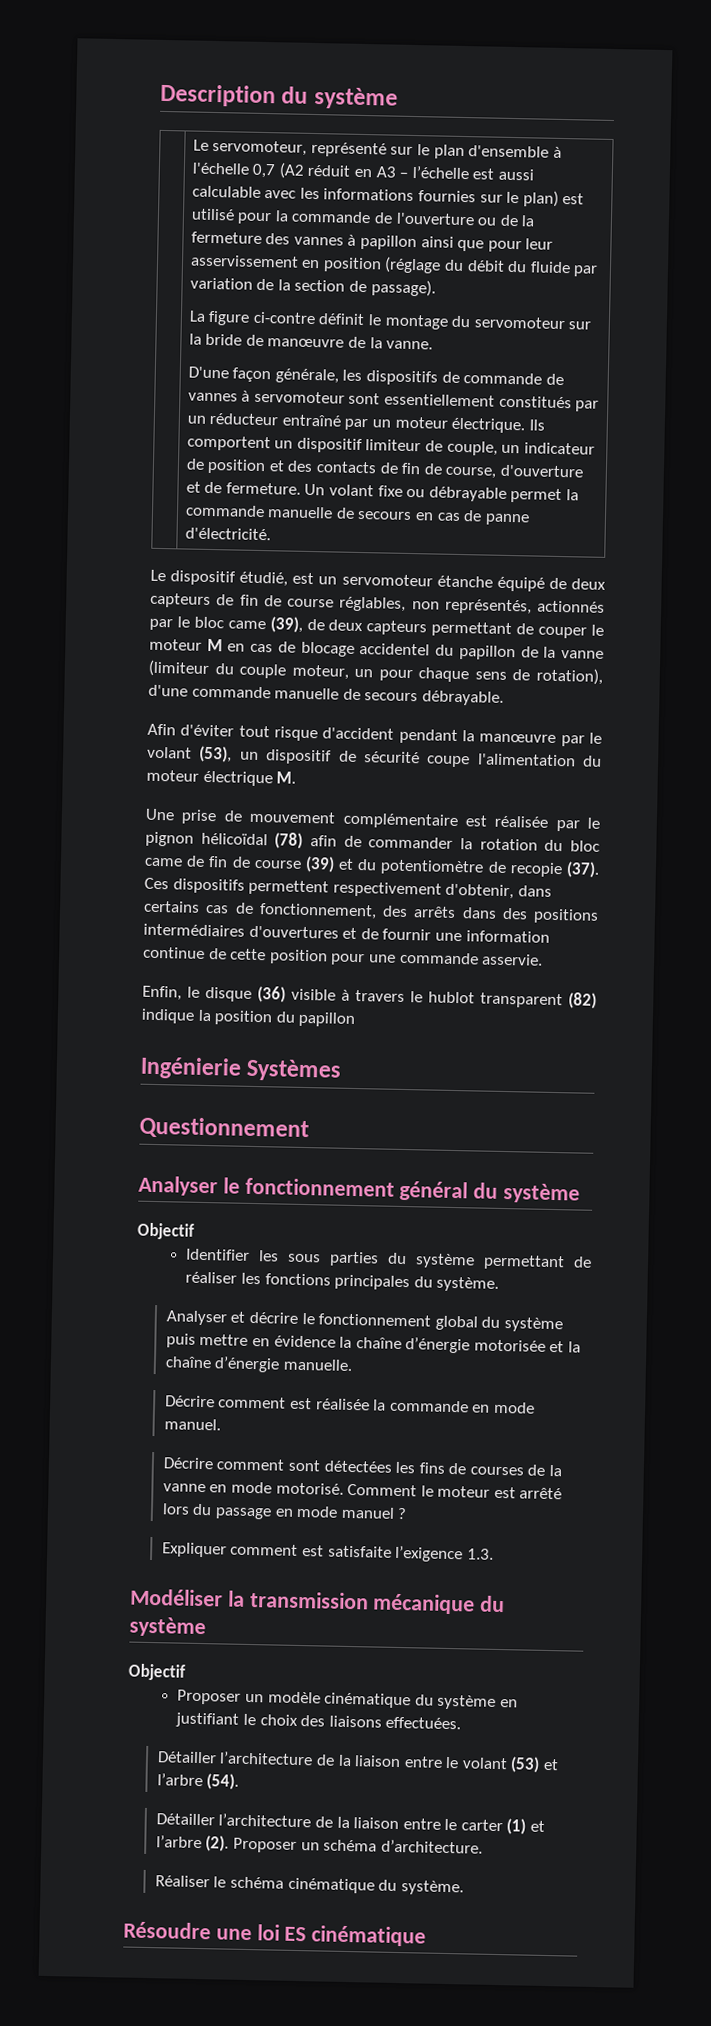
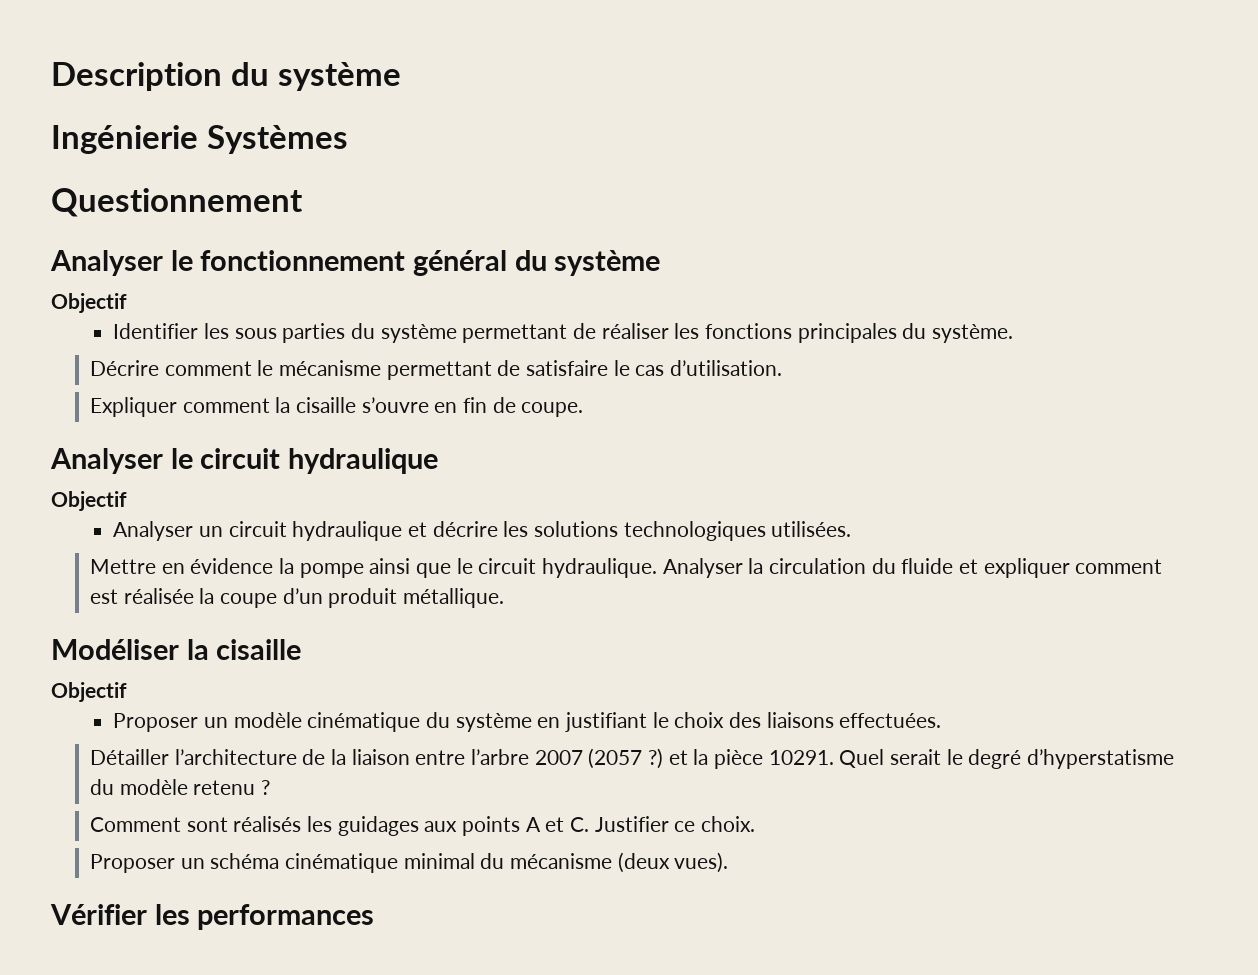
- Le servomoteur, représenté sur le plan d'ensemble à l'échelle 0,7 (A2 réduit en A3 – l’échelle est aussi calculable avec les informations fournies sur le plan) est utilisé pour la commande de l'ouverture ou de la fermeture des vannes à papillon ainsi que pour leur asservissement en position (réglage du débit du fluide par variation de la section de passage).
- La figure ci-contre définit le montage du servomoteur sur la bride de manœuvre de la vanne.
- D'une façon générale, les dispositifs de commande de vannes à servomoteur sont essentiellement constitués par un réducteur entraîné par un moteur électrique. Ils comportent un dispositif limiteur de couple, un indicateur de position et des contacts de fin de course, d'ouverture et de fermeture. Un volant fixe ou débrayable permet la commande manuelle de secours en cas de panne d'électricité.
- Le dispositif étudié, est un servomoteur étanche équipé de deux capteurs de fin de course réglables, non représentés, actionnés par le bloc came (39), de deux capteurs permettant de couper le moteur M en cas de blocage accidentel du papillon de la vanne (limiteur du couple moteur, un pour chaque sens de rotation), d'une commande manuelle de secours débrayable.
- Afin d'éviter tout risque d'accident pendant la manœuvre par le volant (53), un dispositif de sécurité coupe l'alimentation du moteur électrique M.
- Une prise de mouvement complémentaire est réalisée par le pignon hélicoïdal (78) afin de commander la rotation du bloc came de fin de course (39) et du potentiomètre de recopie (37). Ces dispositifs permettent respectivement d'obtenir, dans certains cas de fonctionnement, des arrêts dans des positions intermédiaires d'ouvertures et de fournir une information continue de cette position pour une commande asservie.
- Enfin, le disque (36) visible à travers le hublot transparent (82) indique la position du papillon
- Analyser et décrire le fonctionnement global du système puis mettre en évidence la chaîne d’énergie motorisée et la chaîne d’énergie manuelle.
- Décrire comment est réalisée la commande en mode manuel.
- Décrire comment sont détectées les fins de courses de la vanne en mode motorisé. Comment le moteur est arrêté lors du passage en mode manuel ?
- Expliquer comment est satisfaite l’exigence 1.3.
- Modéliser la transmission mécanique du système
+ Décrire comment le mécanisme permettant de satisfaire le cas d’utilisation.
+ Expliquer comment la cisaille s’ouvre en fin de coupe.
+ Analyser le circuit hydraulique
+ Objectif
+ Analyser un circuit hydraulique et décrire les solutions technologiques utilisées.
+ Mettre en évidence la pompe ainsi que le circuit hydraulique. Analyser la circulation du fluide et expliquer comment est réalisée la coupe d’un produit métallique.
+ Modéliser la cisaille
- Détailler l’architecture de la liaison entre le volant (53) et l’arbre (54).
- Détailler l’architecture de la liaison entre le carter (1) et l’arbre (2). Proposer un schéma d’architecture.
- Réaliser le schéma cinématique du système.
- Résoudre une loi ES cinématique
+ Détailler l’architecture de la liaison entre l’arbre 2007 (2057 ?) et la pièce 10291. Quel serait le degré d’hyperstatisme du modèle retenu ?
+ Comment sont réalisés les guidages aux points A et C. Justifier ce choix.
+ Proposer un schéma cinématique minimal du mécanisme (deux vues).
+ Vérifier les performances

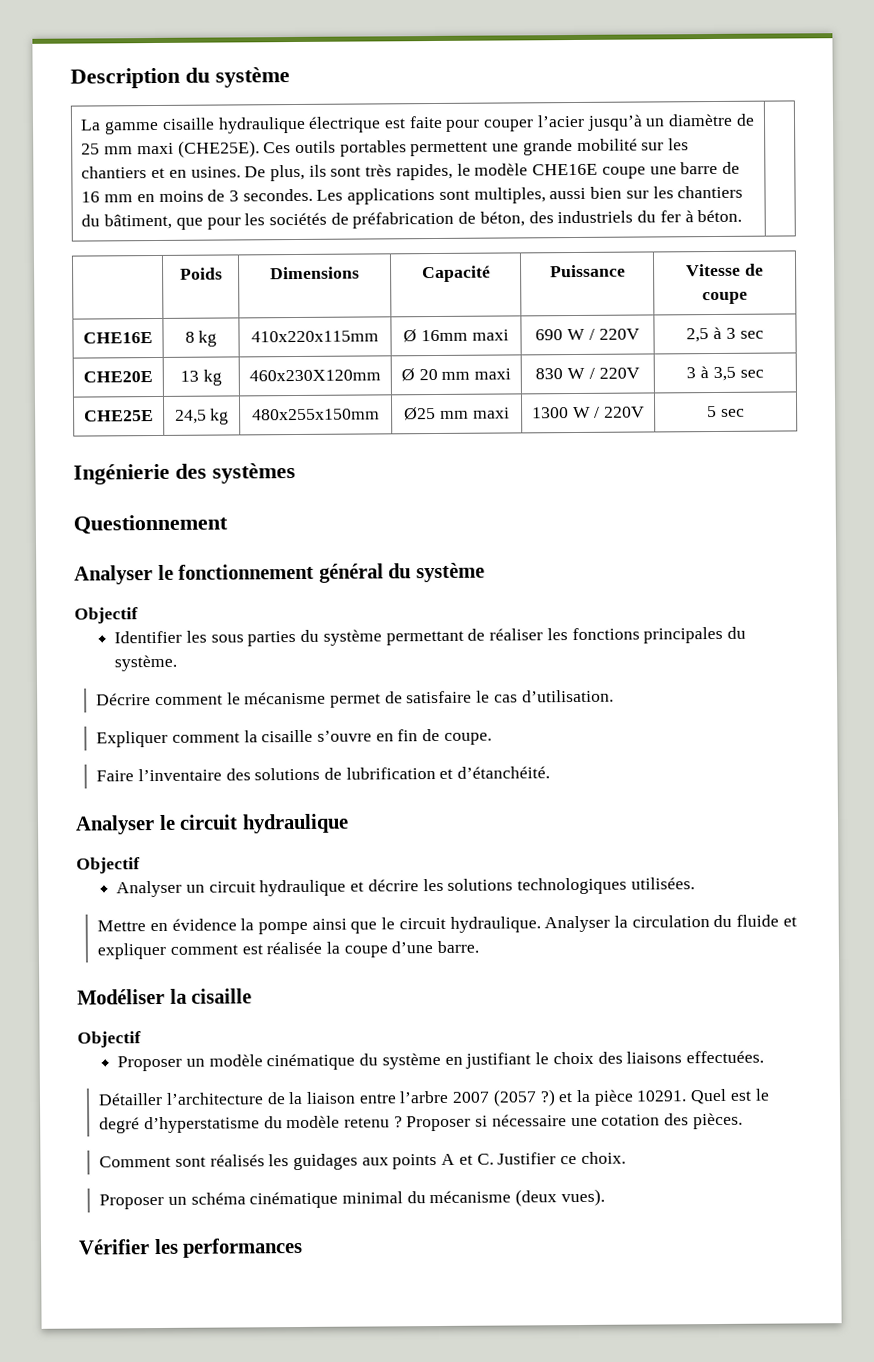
+ La gamme cisaille hydraulique électrique est faite pour couper l’acier jusqu’à un diamètre de 25 mm maxi (CHE25E). Ces outils portables permettent une grande mobilité sur les chantiers et en usines. De plus, ils sont très rapides, le modèle CHE16E coupe une barre de 16 mm en moins de 3 secondes. Les applications sont multiples, aussi bien sur les chantiers du bâtiment, que pour les sociétés de préfabrication de béton, des industriels du fer à béton. |
+ | Poids | Dimensions | Capacité | Puissance | Vitesse de coupe
+ CHE16E | 8 kg | 410x220x115mm | Ø 16mm maxi | 690 W / 220V | 2,5 à 3 sec
+ CHE20E | 13 kg | 460x230X120mm | Ø 20 mm maxi | 830 W / 220V | 3 à 3,5 sec
+ CHE25E | 24,5 kg | 480x255x150mm | Ø25 mm maxi | 1300 W / 220V | 5 sec
- Ingénierie Systèmes
+ Ingénierie des systèmes
- Décrire comment le mécanisme permettant de satisfaire le cas d’utilisation.
+ Décrire comment le mécanisme permet de satisfaire le cas d’utilisation.
+ Faire l’inventaire des solutions de lubrification et d’étanchéité.
- Analyser la circulation du fluide et expliquer comment est réalisée la coupe d’un produit métallique.
+ Analyser la circulation du fluide et expliquer comment est réalisée la coupe d’une barre.
- Quel serait le degré d’hyperstatisme du modèle retenu ?
+ Quel est le degré d’hyperstatisme du modèle retenu ? Proposer si nécessaire une cotation des pièces.

